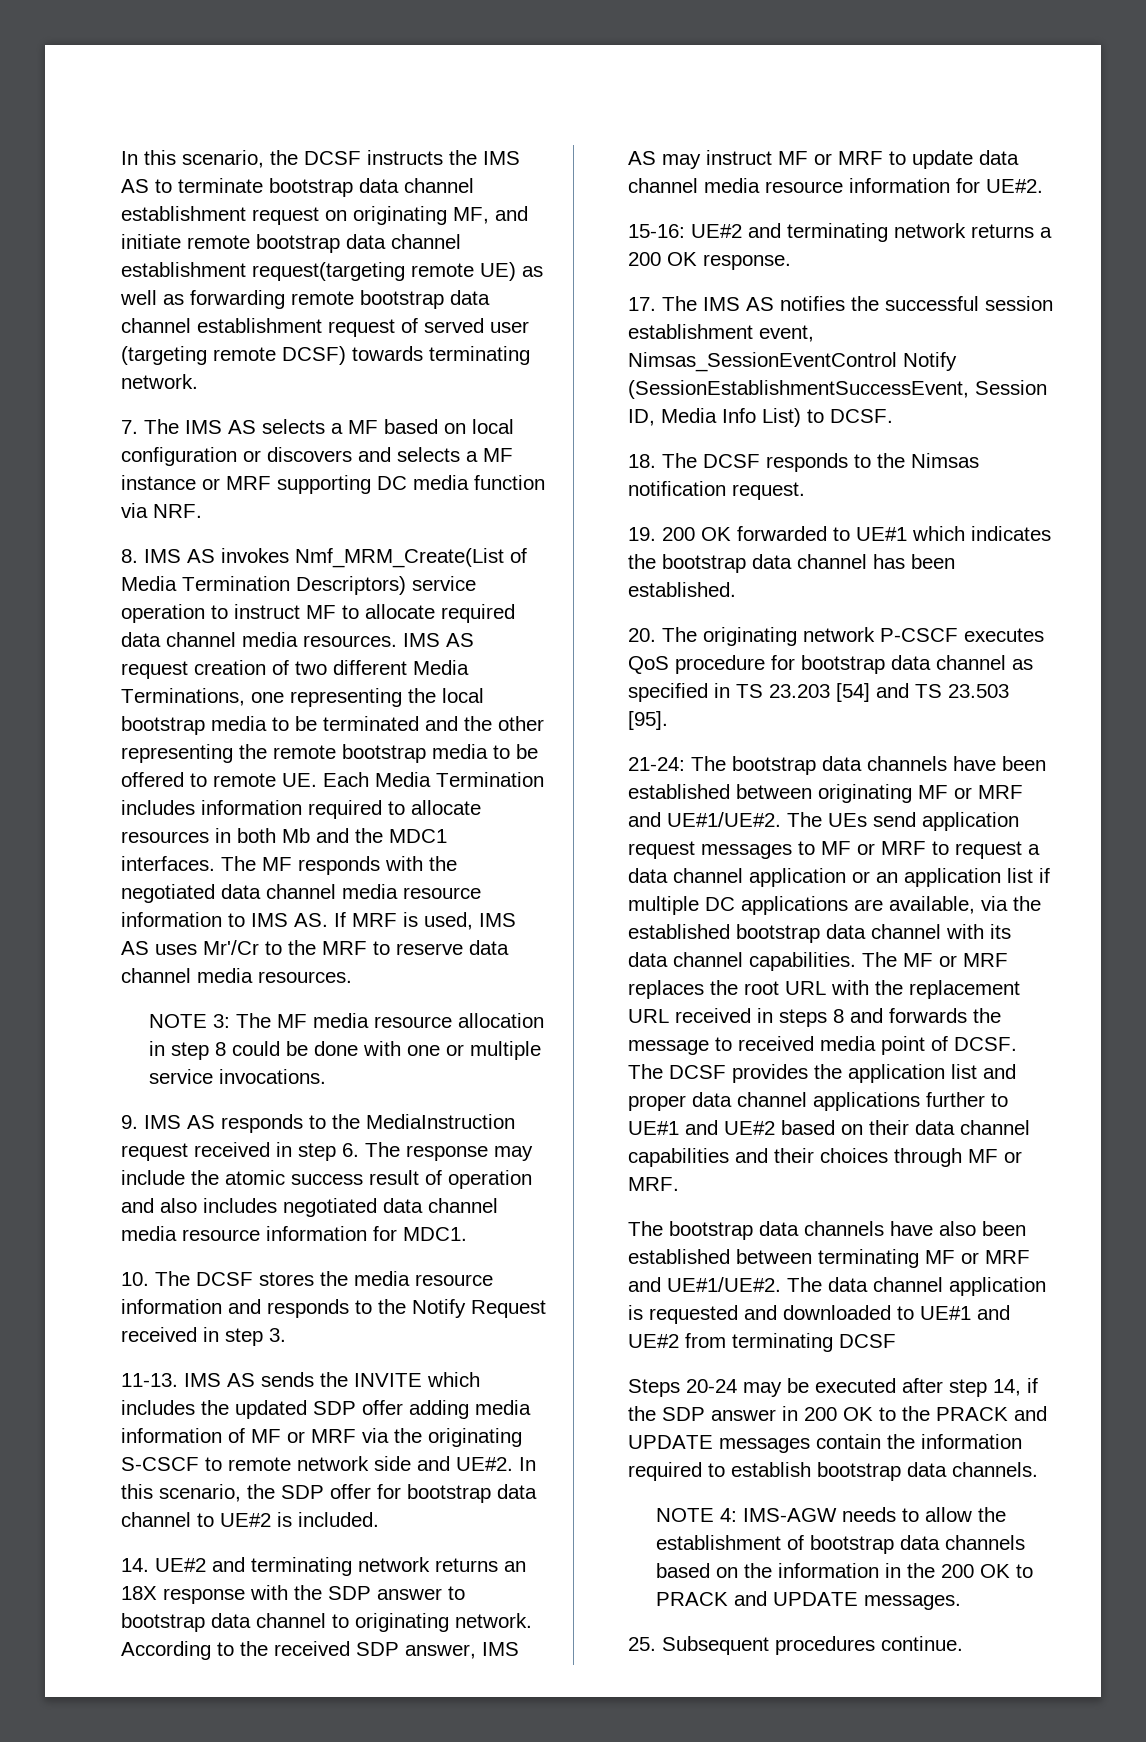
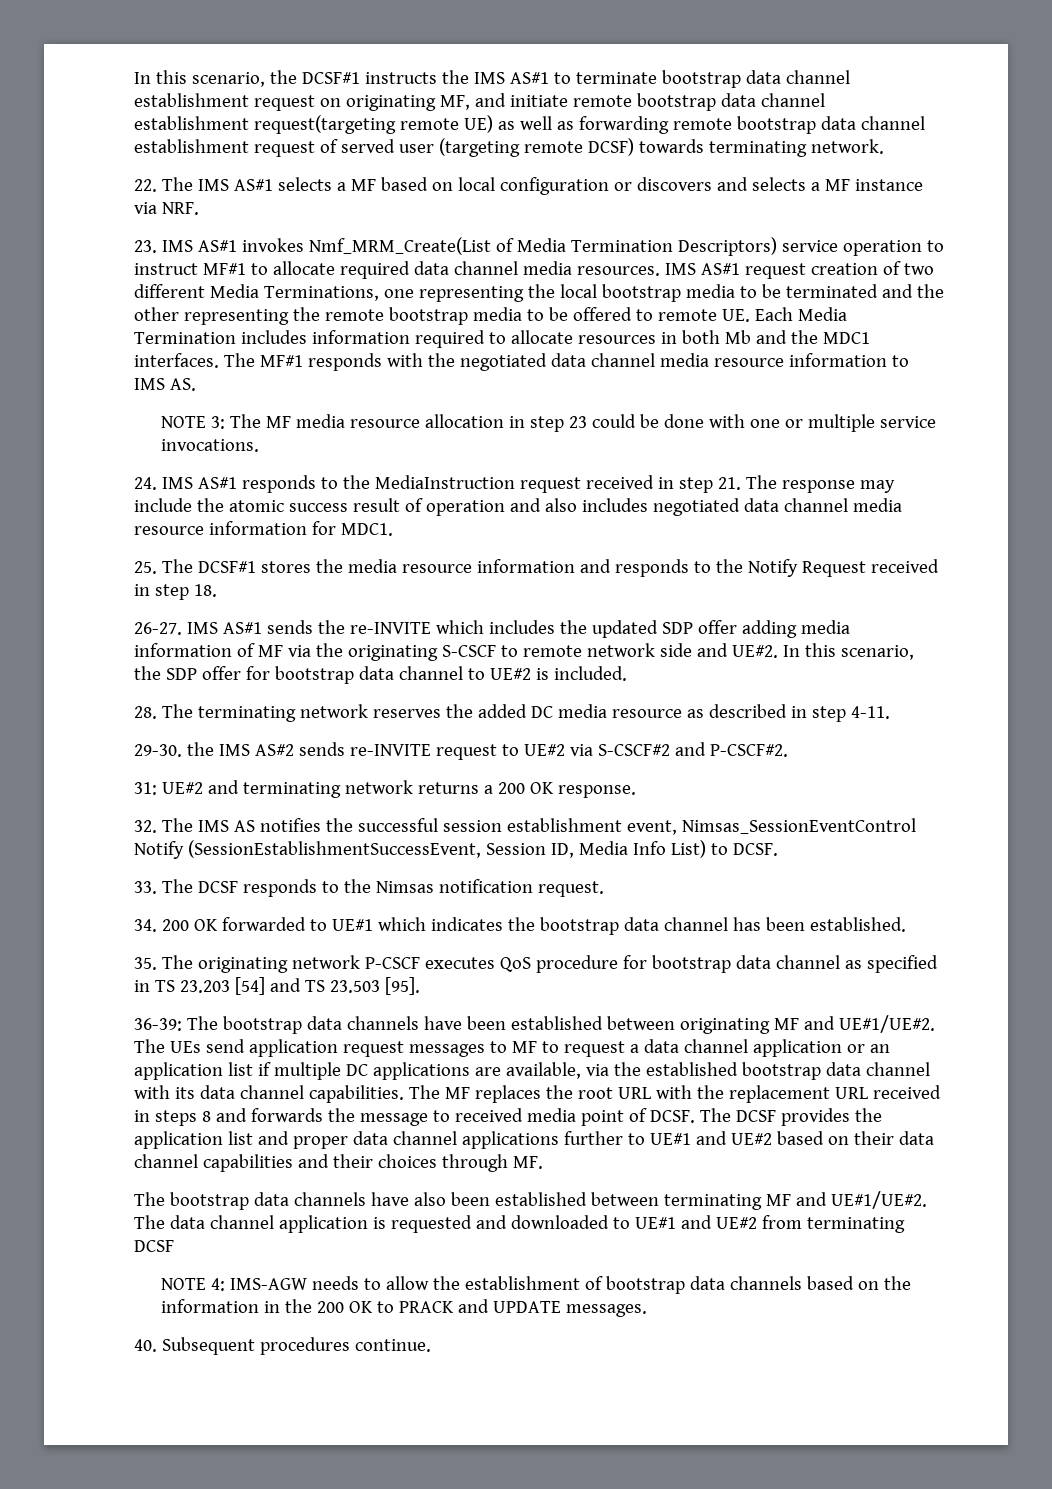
- In this scenario, the DCSF instructs the IMS AS to terminate bootstrap data channel establishment request on originating MF, and initiate remote bootstrap data channel establishment request(targeting remote UE) as well as forwarding remote bootstrap data channel establishment request of served user (targeting remote DCSF) towards terminating network.
+ In this scenario, the DCSF#1 instructs the IMS AS#1 to terminate bootstrap data channel establishment request on originating MF, and initiate remote bootstrap data channel establishment request(targeting remote UE) as well as forwarding remote bootstrap data channel establishment request of served user (targeting remote DCSF) towards terminating network.
- 7. The IMS AS selects a MF based on local configuration or discovers and selects a MF instance or MRF supporting DC media function via NRF.
+ 22. The IMS AS#1 selects a MF based on local configuration or discovers and selects a MF instance via NRF.
- 8. IMS AS invokes Nmf_MRM_Create(List of Media Termination Descriptors) service operation to instruct MF to allocate required data channel media resources.
+ 23. IMS AS#1 invokes Nmf_MRM_Create(List of Media Termination Descriptors) service operation to instruct MF#1 to allocate required data channel media resources.
- IMS AS request creation of two different Media Terminations, one representing the local bootstrap media to be terminated and the other representing the remote bootstrap media to be offered to remote UE. Each Media Termination includes information required to allocate resources in both Mb and the MDC1 interfaces.
+ IMS AS#1 request creation of two different Media Terminations, one representing the local bootstrap media to be terminated and the other representing the remote bootstrap media to be offered to remote UE. Each Media Termination includes information required to allocate resources in both Mb and the MDC1 interfaces.
- The MF responds with the negotiated data channel media resource information to IMS AS. If MRF is used, IMS AS uses Mr'/Cr to the MRF to reserve data channel media resources.
+ The MF#1 responds with the negotiated data channel media resource information to IMS AS.
- NOTE 3: The MF media resource allocation in step 8 could be done with one or multiple service invocations.
+ NOTE 3: The MF media resource allocation in step 23 could be done with one or multiple service invocations.
- 9. IMS AS responds to the MediaInstruction request received in step 6. The response may include the atomic success result of operation and also includes negotiated data channel media resource information for MDC1.
+ 24. IMS AS#1 responds to the MediaInstruction request received in step 21. The response may include the atomic success result of operation and also includes negotiated data channel media resource information for MDC1.
- 10. The DCSF stores the media resource information and responds to the Notify Request received in step 3.
- 11-13. IMS AS sends the INVITE which includes the updated SDP offer adding media information of MF or MRF via the originating S-CSCF to remote network side and UE#2.
+ 25. The DCSF#1 stores the media resource information and responds to the Notify Request received in step 18.
+ 26-27. IMS AS#1 sends the re-INVITE which includes the updated SDP offer adding media information of MF via the originating S-CSCF to remote network side and UE#2.
- 14. UE#2 and terminating network returns an 18X response with the SDP answer to bootstrap data channel to originating network. According to the received SDP answer, IMS AS may instruct MF or MRF to update data channel media resource information for UE#2.
- 15-16: UE#2 and terminating network returns a 200 OK response.
+ 28. The terminating network reserves the added DC media resource as described in step 4-11.
+ 29-30. the IMS AS#2 sends re-INVITE request to UE#2 via S-CSCF#2 and P-CSCF#2.
+ 31: UE#2 and terminating network returns a 200 OK response.
- 17. The IMS AS notifies the successful session establishment event, Nimsas_SessionEventControl Notify (SessionEstablishmentSuccessEvent, Session ID, Media Info List) to DCSF.
+ 32. The IMS AS notifies the successful session establishment event, Nimsas_SessionEventControl Notify (SessionEstablishmentSuccessEvent, Session ID, Media Info List) to DCSF.
- 18. The DCSF responds to the Nimsas notification request.
+ 33. The DCSF responds to the Nimsas notification request.
- 19. 200 OK forwarded to UE#1 which indicates the bootstrap data channel has been established.
+ 34. 200 OK forwarded to UE#1 which indicates the bootstrap data channel has been established.
- 20. The originating network P-CSCF executes QoS procedure for bootstrap data channel as specified in TS 23.203 [54] and TS 23.503 [95].
+ 35. The originating network P-CSCF executes QoS procedure for bootstrap data channel as specified in TS 23.203 [54] and TS 23.503 [95].
- 21-24: The bootstrap data channels have been established between originating MF or MRF and UE#1/UE#2.
+ 36-39: The bootstrap data channels have been established between originating MF and UE#1/UE#2.
- The UEs send application request messages to MF or MRF to request a data channel application or an application list if multiple DC applications are available, via the established bootstrap data channel with its data channel capabilities.
+ The UEs send application request messages to MF to request a data channel application or an application list if multiple DC applications are available, via the established bootstrap data channel with its data channel capabilities.
- The MF or MRF replaces the root URL with the replacement URL received in steps 8 and forwards the message to received media point of DCSF.
+ The MF replaces the root URL with the replacement URL received in steps 8 and forwards the message to received media point of DCSF.
- The DCSF provides the application list and proper data channel applications further to UE#1 and UE#2 based on their data channel capabilities and their choices through MF or MRF.
+ The DCSF provides the application list and proper data channel applications further to UE#1 and UE#2 based on their data channel capabilities and their choices through MF.
- The bootstrap data channels have also been established between terminating MF or MRF and UE#1/UE#2.
+ The bootstrap data channels have also been established between terminating MF and UE#1/UE#2.
- Steps 20-24 may be executed after step 14, if the SDP answer in 200 OK to the PRACK and UPDATE messages contain the information required to establish bootstrap data channels.
- 25. Subsequent procedures continue.
+ 40. Subsequent procedures continue.

